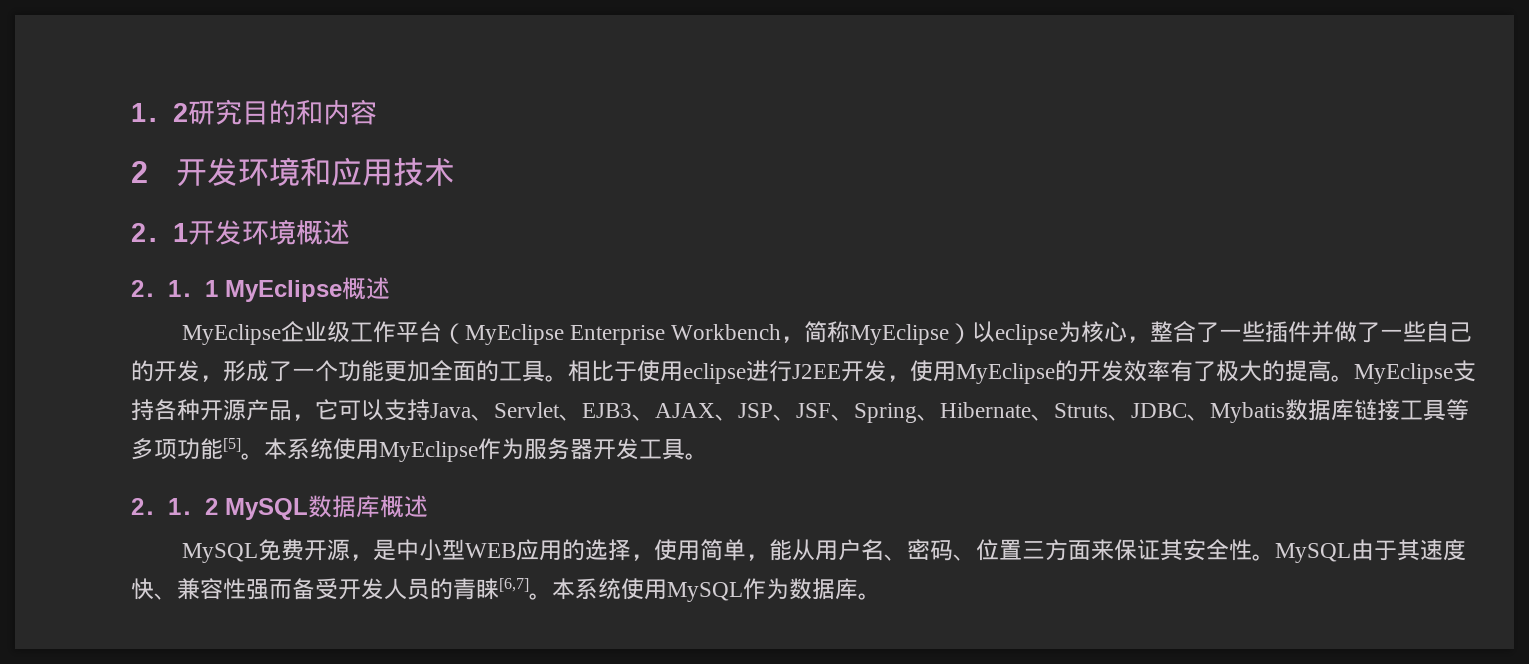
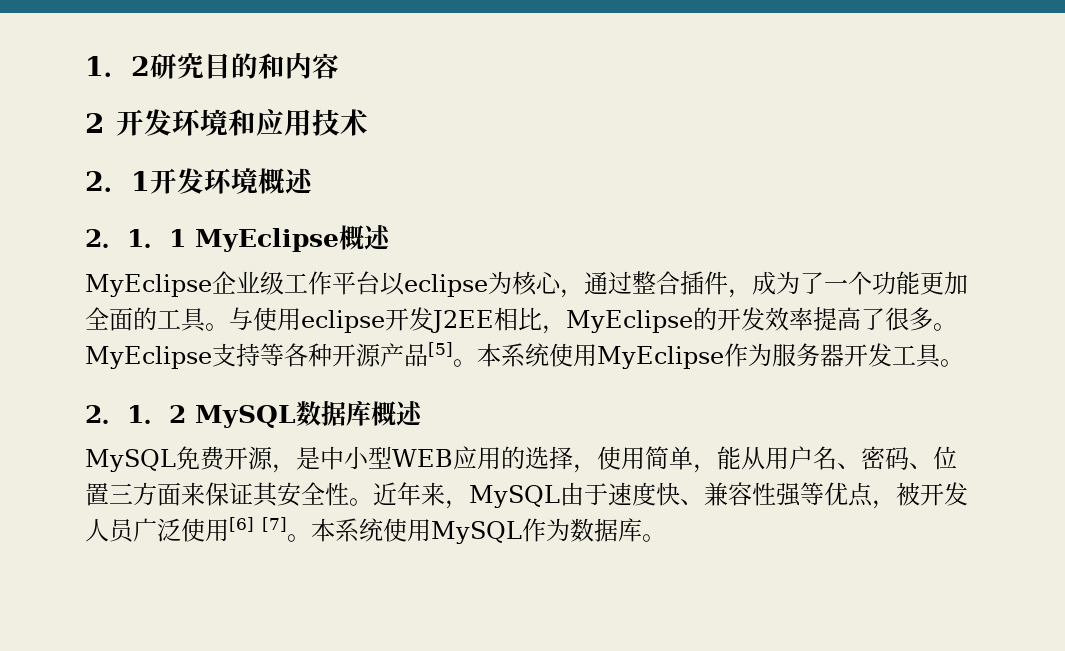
- MyEclipse企业级工作平台（MyEclipse Enterprise Workbench，简称MyEclipse）以eclipse为核心，整合了一些插件并做了一些自己的开发，形成了一个功能更加全面的工具。
+ MyEclipse企业级工作平台以eclipse为核心，通过整合插件，成为了一个功能更加全面的工具。
- 相比于使用eclipse进行J2EE开发，使用MyEclipse的开发效率有了极大的提高。
+ 与使用eclipse开发J2EE相比，MyEclipse的开发效率提高了很多。
- MyEclipse支持各种开源产品，它可以支持Java、Servlet、EJB3、AJAX、JSP、JSF、Spring、Hibernate、Struts、JDBC、Mybatis数据库链接工具等多项功能[5]。
+ MyEclipse支持等各种开源产品[5]。
- MySQL由于其速度快、兼容性强而备受开发人员的青睐[6,7]。
+ 近年来，MySQL由于速度快、兼容性强等优点，被开发人员广泛使用[6] [7]。

